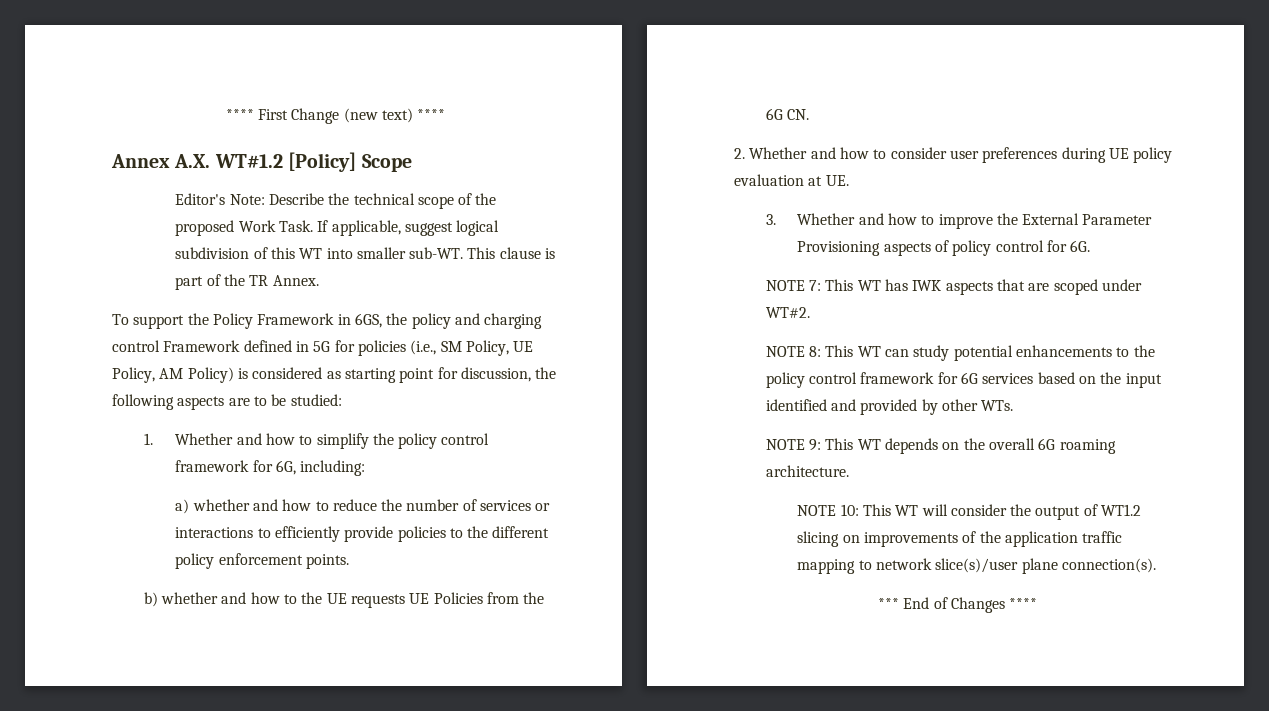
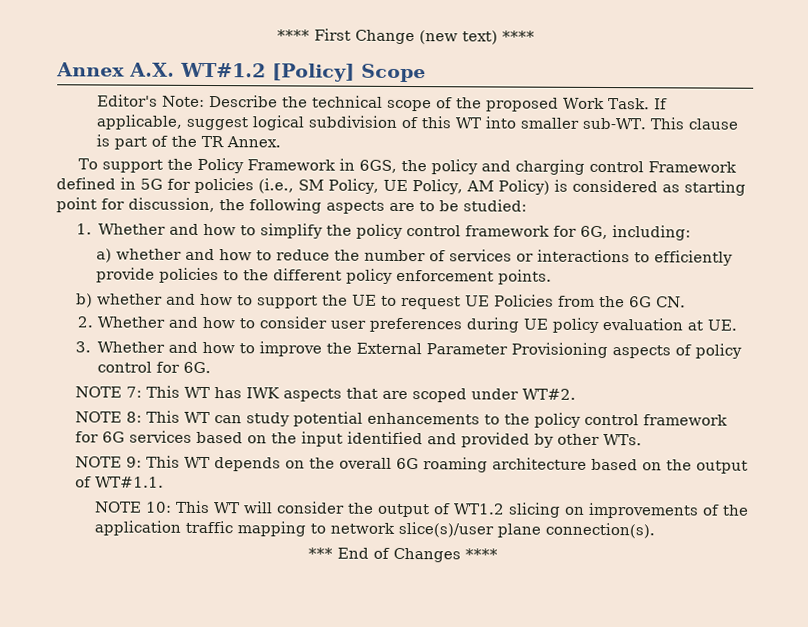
- b) whether and how to the UE requests UE Policies from the 6G CN.
+ b) whether and how to support the UE to request UE Policies from the 6G CN.
- NOTE 9: This WT depends on the overall 6G roaming architecture.
+ NOTE 9: This WT depends on the overall 6G roaming architecture based on the output of WT#1.1.

